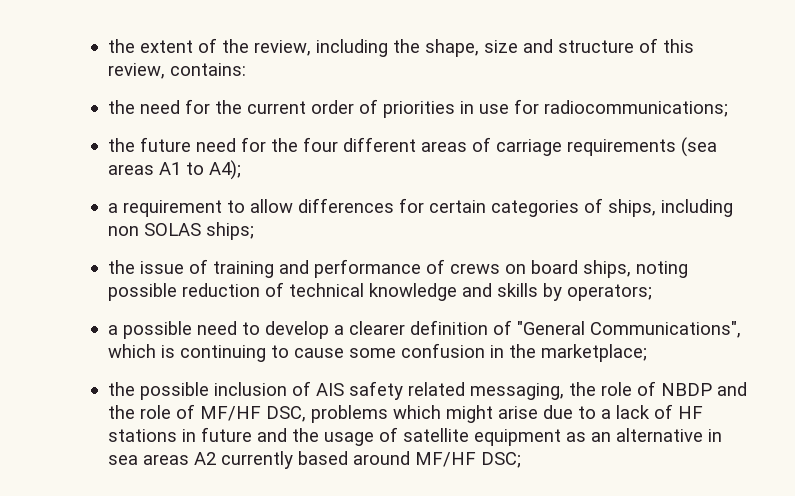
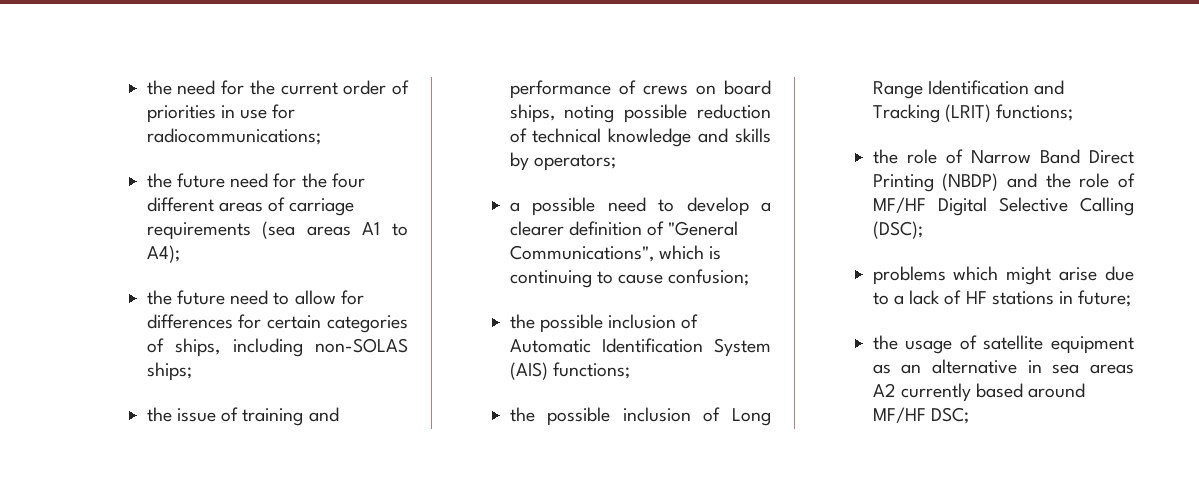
- the extent of the review, including the shape, size and structure of this review, contains:
- a requirement to allow differences for certain categories of ships, including non SOLAS ships;
+ the future need to allow for differences for certain categories of ships, including non-SOLAS ships;
- a possible need to develop a clearer definition of "General Communications", which is continuing to cause some confusion in the marketplace;
- the possible inclusion of AIS safety related messaging, the role of NBDP and the role of MF/HF DSC, problems which might arise due to a lack of HF stations in future and the usage of satellite equipment as an alternative in sea areas A2 currently based around MF/HF DSC;
+ a possible need to develop a clearer definition of "General Communications", which is continuing to cause confusion;
+ the possible inclusion of Automatic Identification System (AIS) functions;
+ the possible inclusion of Long Range Identification and Tracking (LRIT) functions;
+ the role of Narrow Band Direct Printing (NBDP) and the role of MF/HF Digital Selective Calling (DSC);
+ problems which might arise due to a lack of HF stations in future;
+ the usage of satellite equipment as an alternative in sea areas A2 currently based around MF/HF DSC;

